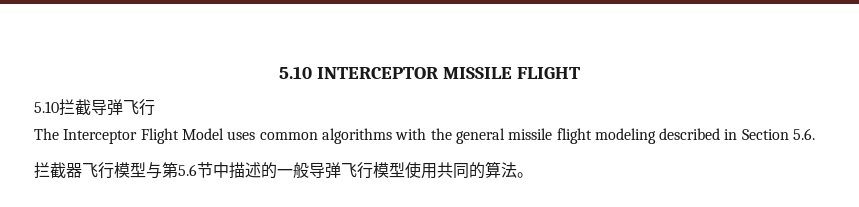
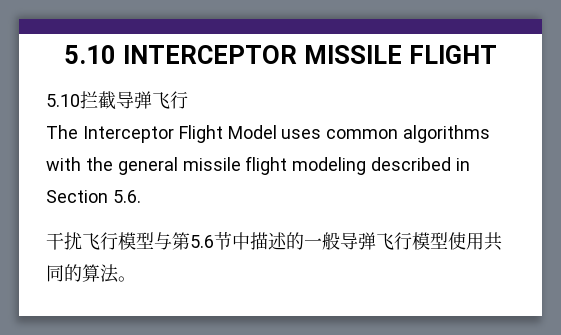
- 拦截器飞行模型与第5.6节中描述的一般导弹飞行模型使用共同的算法。
+ 干扰飞行模型与第5.6节中描述的一般导弹飞行模型使用共同的算法。

